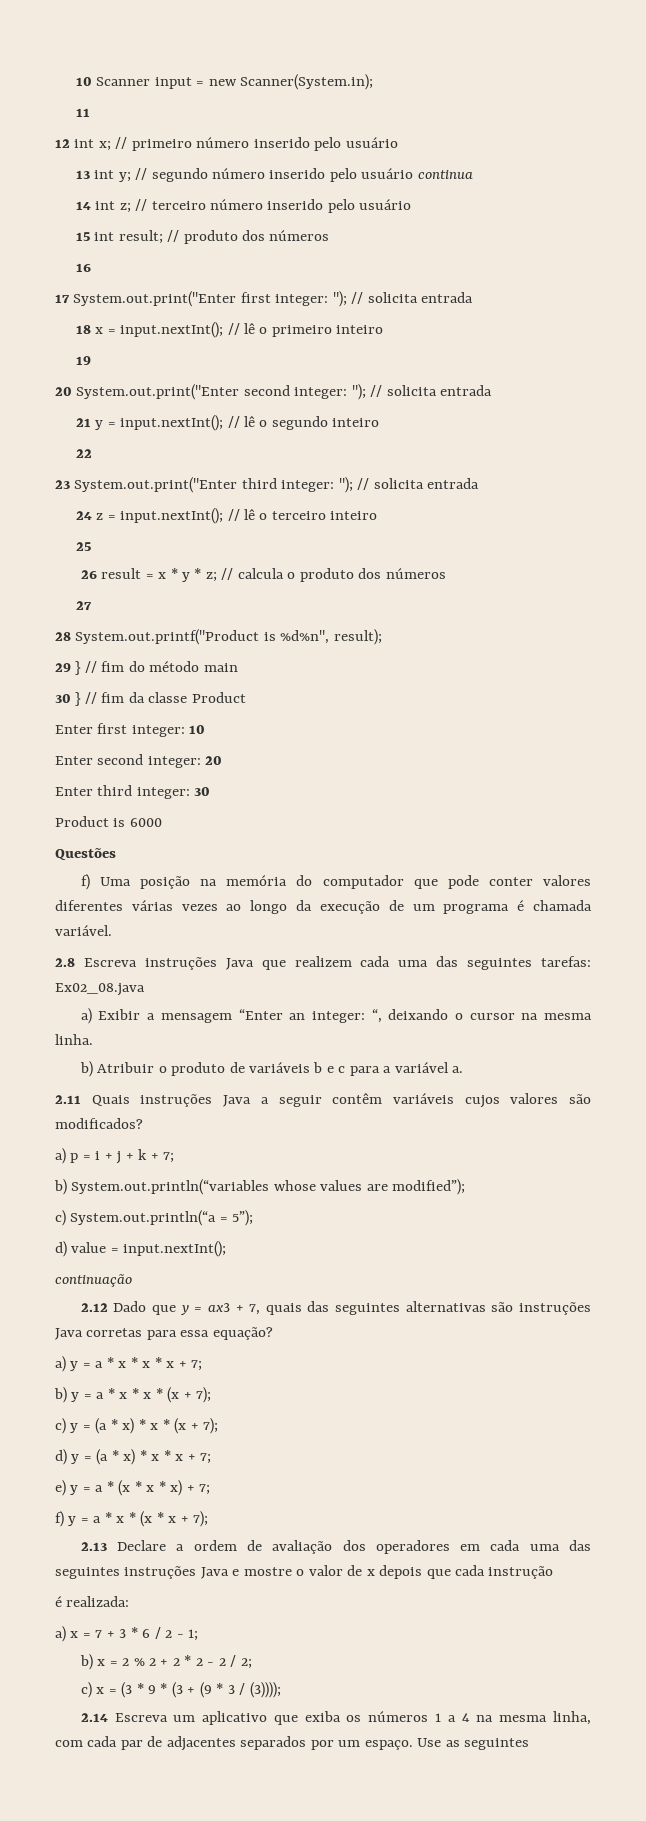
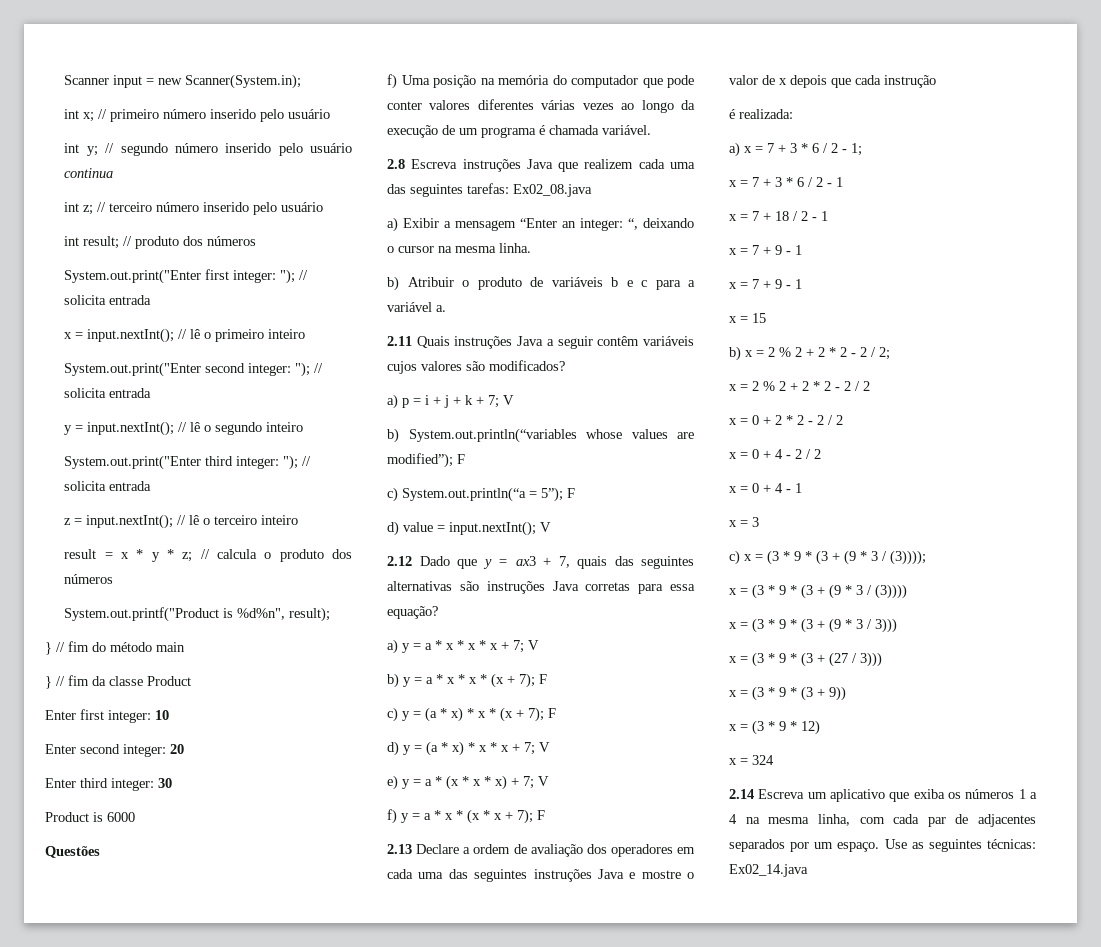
- 10 Scanner input = new Scanner(System.in);
+ Scanner input = new Scanner(System.in);
- 11
- 12 int x; // primeiro número inserido pelo usuário
+ int x; // primeiro número inserido pelo usuário
- 13 int y; // segundo número inserido pelo usuário continua
+ int y; // segundo número inserido pelo usuário continua
- 14 int z; // terceiro número inserido pelo usuário
+ int z; // terceiro número inserido pelo usuário
- 15 int result; // produto dos números
+ int result; // produto dos números
- 16
- 17 System.out.print("Enter first integer: "); // solicita entrada
+ System.out.print("Enter first integer: "); // solicita entrada
- 18 x = input.nextInt(); // lê o primeiro inteiro
+ x = input.nextInt(); // lê o primeiro inteiro
- 19
- 20 System.out.print("Enter second integer: "); // solicita entrada
+ System.out.print("Enter second integer: "); // solicita entrada
- 21 y = input.nextInt(); // lê o segundo inteiro
+ y = input.nextInt(); // lê o segundo inteiro
- 22
- 23 System.out.print("Enter third integer: "); // solicita entrada
+ System.out.print("Enter third integer: "); // solicita entrada
- 24 z = input.nextInt(); // lê o terceiro inteiro
+ z = input.nextInt(); // lê o terceiro inteiro
- 25
- 26 result = x * y * z; // calcula o produto dos números
+ result = x * y * z; // calcula o produto dos números
- 27
- 28 System.out.printf("Product is %d%n", result);
+ System.out.printf("Product is %d%n", result);
- 29 } // fim do método main
+ } // fim do método main
- 30 } // fim da classe Product
+ } // fim da classe Product
- a) p = i + j + k + 7;
+ a) p = i + j + k + 7; V
- b) System.out.println(“variables whose values are modified”);
+ b) System.out.println(“variables whose values are modified”); F
- c) System.out.println(“a = 5”);
+ c) System.out.println(“a = 5”); F
- d) value = input.nextInt();
- continuação
+ d) value = input.nextInt(); V
- a) y = a * x * x * x + 7;
+ a) y = a * x * x * x + 7; V
- b) y = a * x * x * (x + 7);
+ b) y = a * x * x * (x + 7); F
- c) y = (a * x) * x * (x + 7);
+ c) y = (a * x) * x * (x + 7); F
- d) y = (a * x) * x * x + 7;
+ d) y = (a * x) * x * x + 7; V
- e) y = a * (x * x * x) + 7;
+ e) y = a * (x * x * x) + 7; V
- f) y = a * x * (x * x + 7);
+ f) y = a * x * (x * x + 7); F
+ x = 7 + 3 * 6 / 2 - 1
+ x = 7 + 18 / 2 - 1
+ x = 7 + 9 - 1
+ x = 7 + 9 - 1
+ x = 15
+ x = 2 % 2 + 2 * 2 - 2 / 2
+ x = 0 + 2 * 2 - 2 / 2
+ x = 0 + 4 - 2 / 2
+ x = 0 + 4 - 1
+ x = 3
+ x = (3 * 9 * (3 + (9 * 3 / (3))))
+ x = (3 * 9 * (3 + (9 * 3 / 3)))
+ x = (3 * 9 * (3 + (27 / 3)))
+ x = (3 * 9 * (3 + 9))
+ x = (3 * 9 * 12)
+ x = 324
- Use as seguintes
+ Use as seguintes técnicas: Ex02_14.java

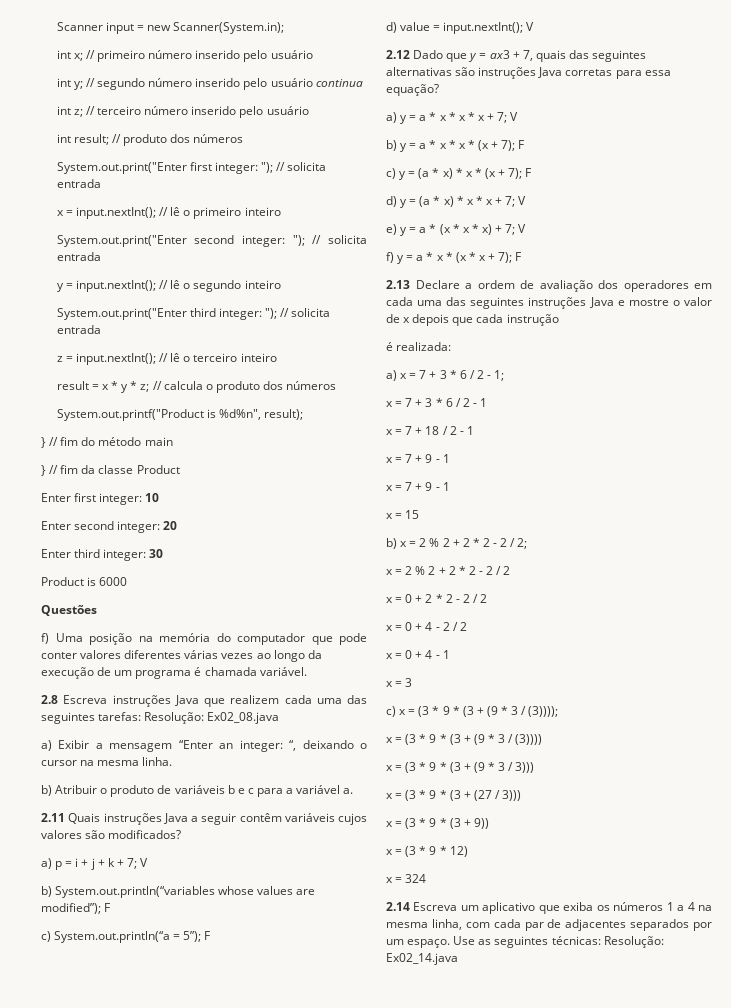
- 2.8 Escreva instruções Java que realizem cada uma das seguintes tarefas: Ex02_08.java
+ 2.8 Escreva instruções Java que realizem cada uma das seguintes tarefas: Resolução: Ex02_08.java
- Use as seguintes técnicas: Ex02_14.java
+ Use as seguintes técnicas: Resolução: Ex02_14.java

